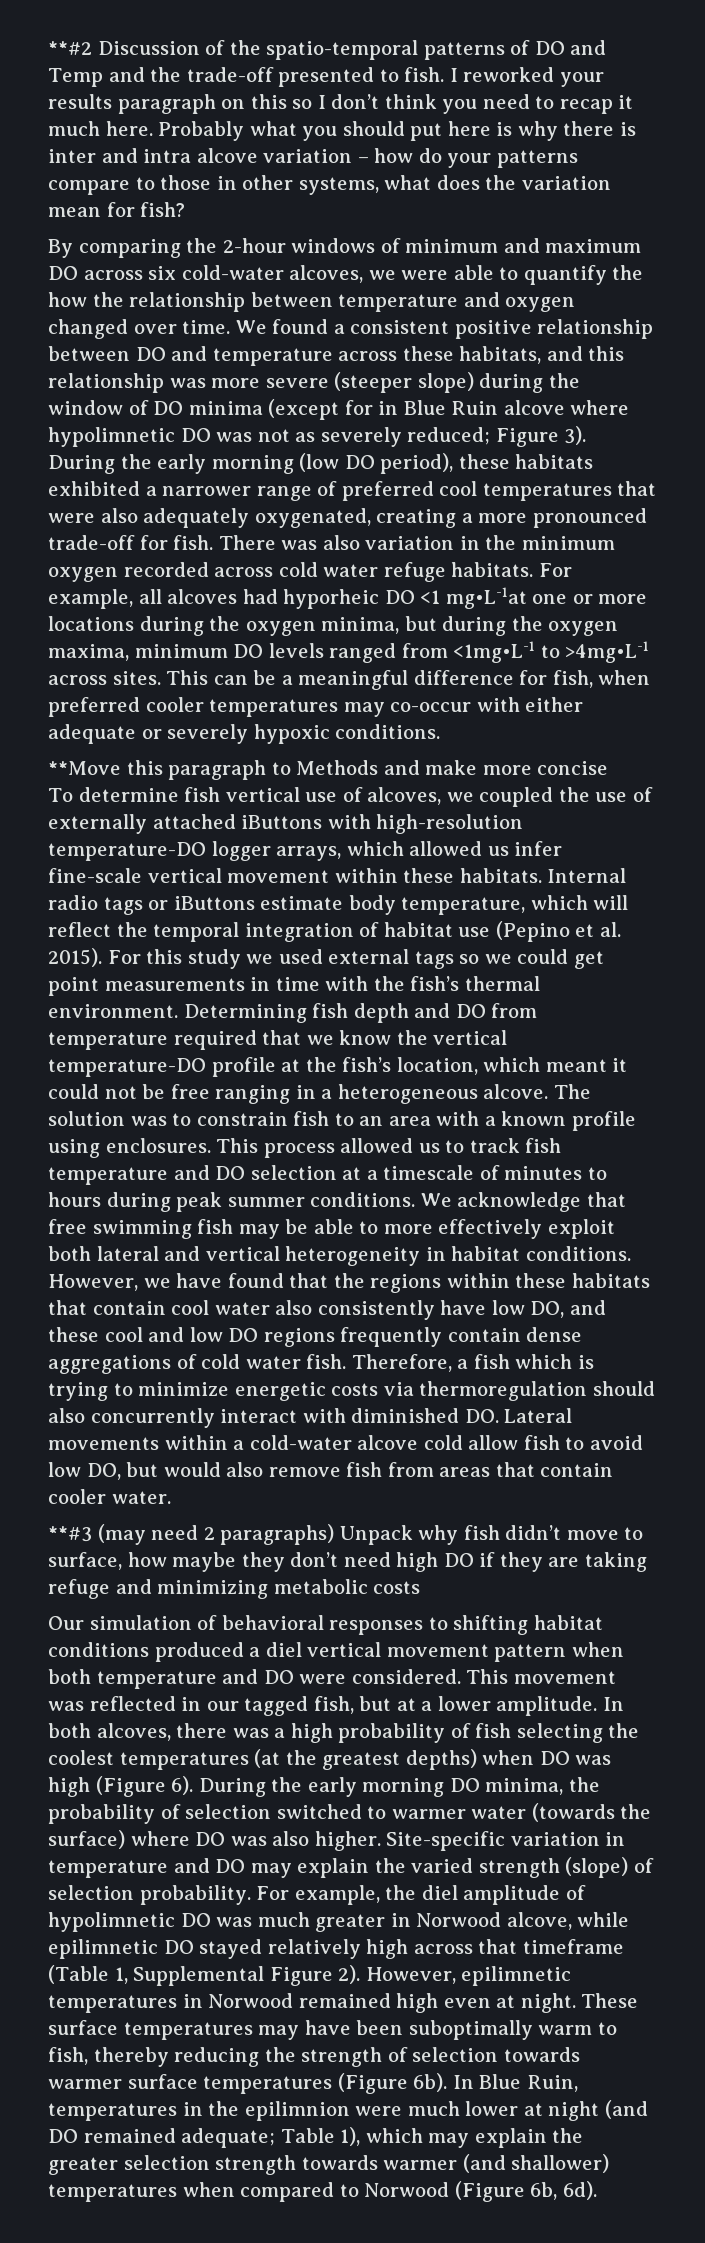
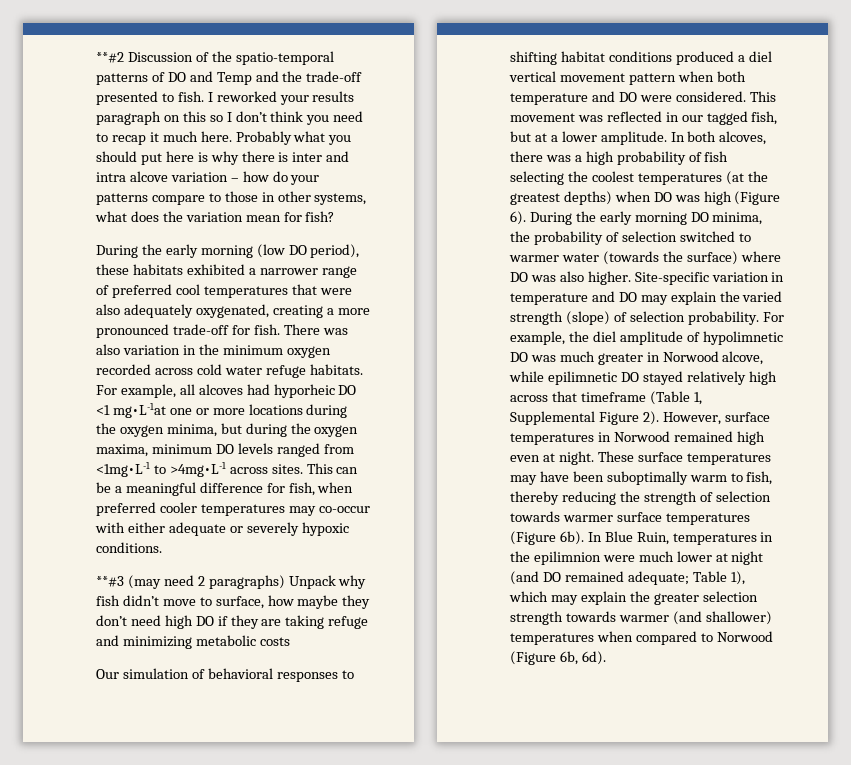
- By comparing the 2-hour windows of minimum and maximum DO across six cold-water alcoves, we were able to quantify the how the relationship between temperature and oxygen changed over time. We found a consistent positive relationship between DO and temperature across these habitats, and this relationship was more severe (steeper slope) during the window of DO minima (except for in Blue Ruin alcove where hypolimnetic DO was not as severely reduced; Figure 3).
- **Move this paragraph to Methods and make more concise
- To determine fish vertical use of alcoves, we coupled the use of externally attached iButtons with high-resolution temperature-DO logger arrays, which allowed us infer fine-scale vertical movement within these habitats. Internal radio tags or iButtons estimate body temperature, which will reflect the temporal integration of habitat use (Pepino et al. 2015). For this study we used external tags so we could get point measurements in time with the fish’s thermal environment. Determining fish depth and DO from temperature required that we know the vertical temperature-DO profile at the fish’s location, which meant it could not be free ranging in a heterogeneous alcove. The solution was to constrain fish to an area with a known profile using enclosures. This process allowed us to track fish temperature and DO selection at a timescale of minutes to hours during peak summer conditions. We acknowledge that free swimming fish may be able to more effectively exploit both lateral and vertical heterogeneity in habitat conditions. However, we have found that the regions within these habitats that contain cool water also consistently have low DO, and these cool and low DO regions frequently contain dense aggregations of cold water fish. Therefore, a fish which is trying to minimize energetic costs via thermoregulation should also concurrently interact with diminished DO. Lateral movements within a cold-water alcove cold allow fish to avoid low DO, but would also remove fish from areas that contain cooler water.
- However, epilimnetic temperatures in Norwood remained high even at night.
+ However, surface temperatures in Norwood remained high even at night.

